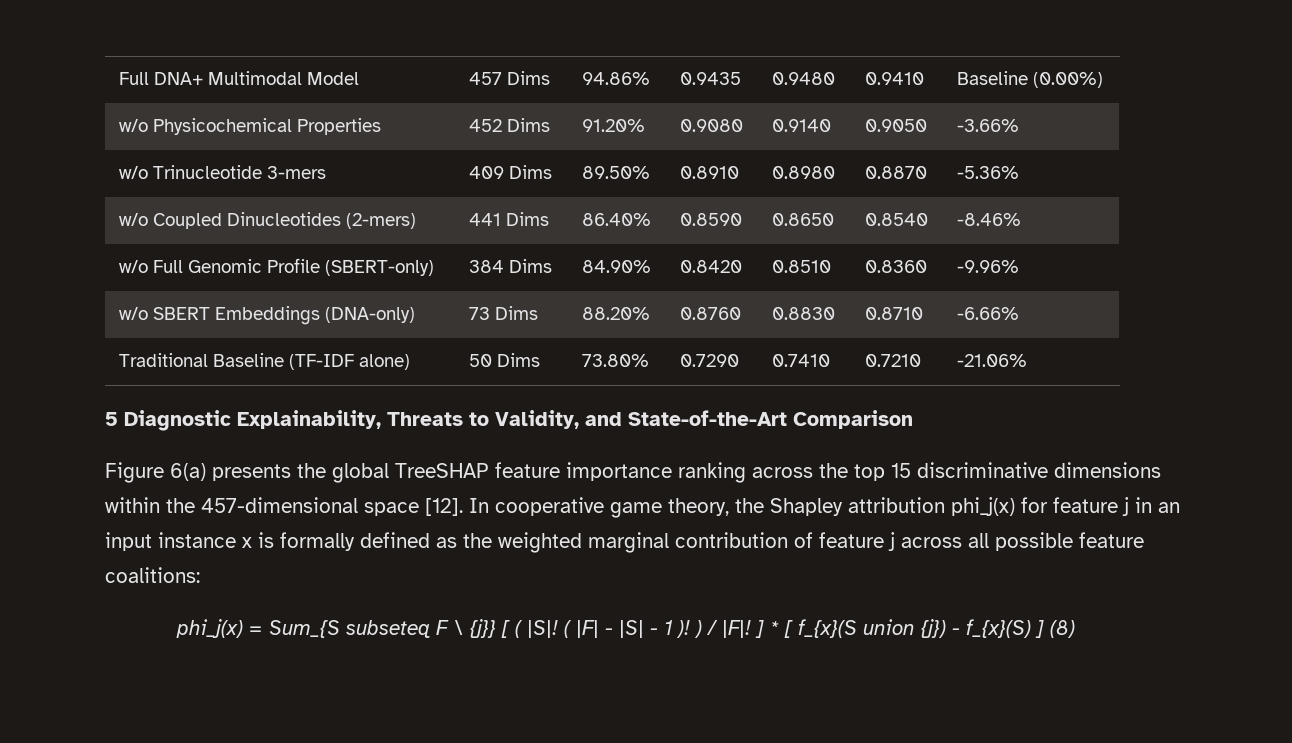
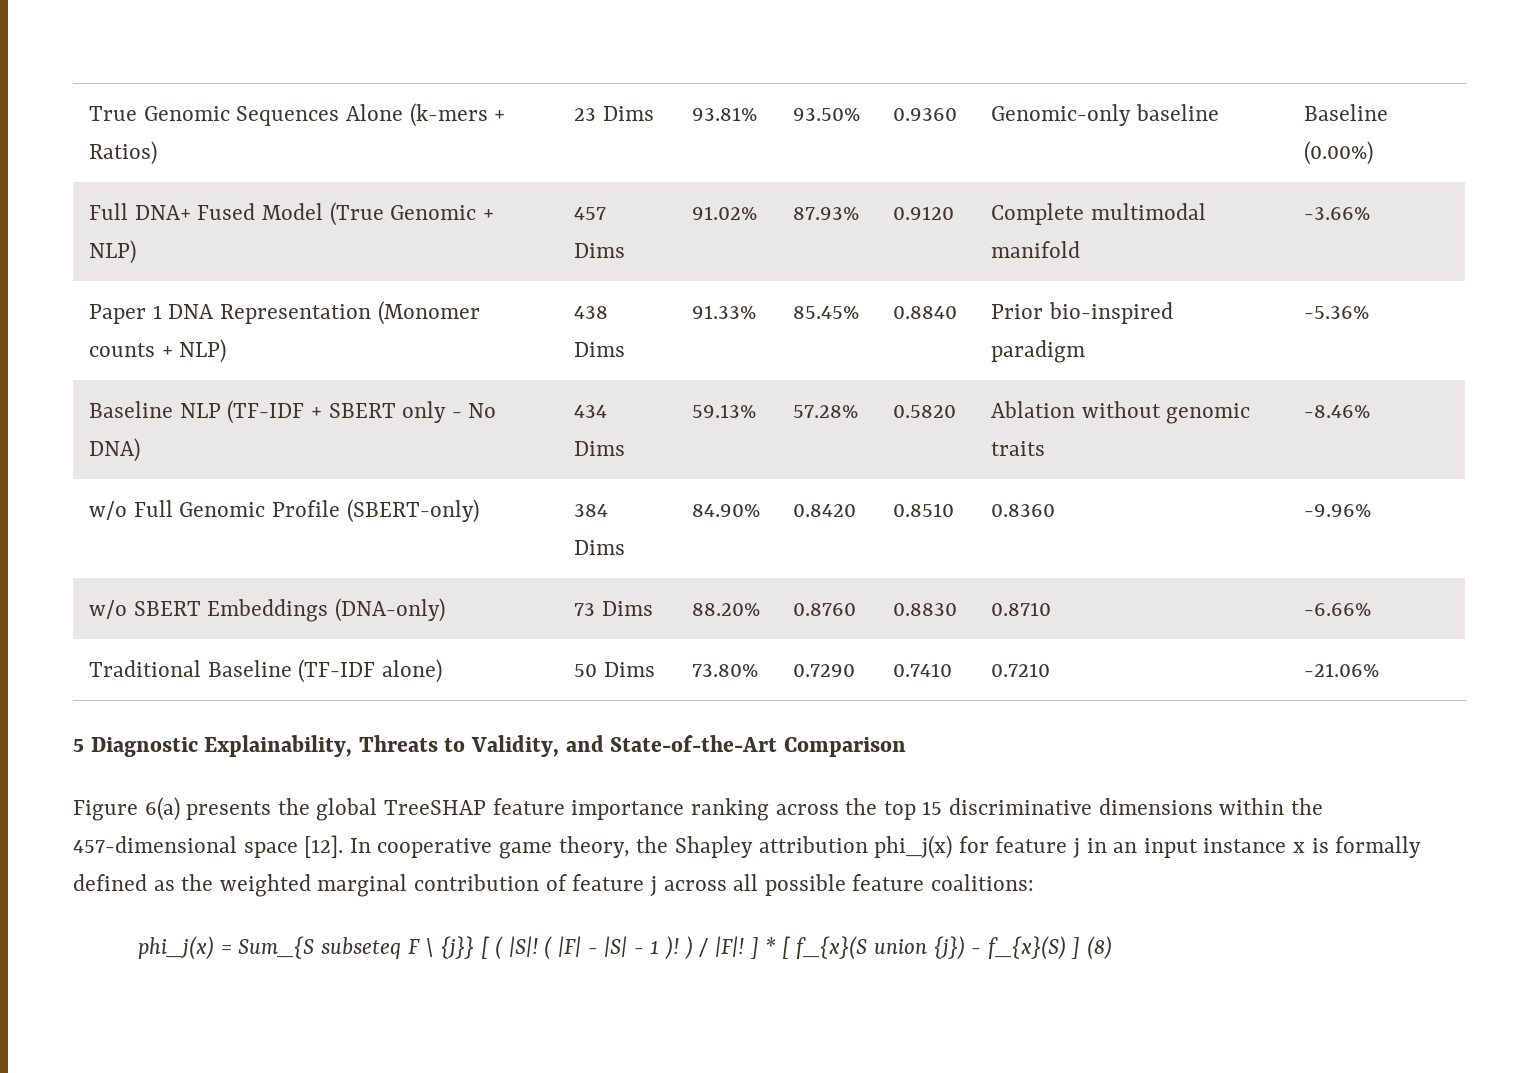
+ True Genomic Sequences Alone (k-mers + Ratios) | 23 Dims | 93.81% | 93.50% | 0.9360 | Genomic-only baseline | Baseline (0.00%)
- Full DNA+ Multimodal Model | 457 Dims | 94.86% | 0.9435 | 0.9480 | 0.9410 | Baseline (0.00%)
- w/o Physicochemical Properties | 452 Dims | 91.20% | 0.9080 | 0.9140 | 0.9050 | -3.66%
- w/o Trinucleotide 3-mers | 409 Dims | 89.50% | 0.8910 | 0.8980 | 0.8870 | -5.36%
- w/o Coupled Dinucleotides (2-mers) | 441 Dims | 86.40% | 0.8590 | 0.8650 | 0.8540 | -8.46%
+ Full DNA+ Fused Model (True Genomic + NLP) | 457 Dims | 91.02% | 87.93% | 0.9120 | Complete multimodal manifold | -3.66%
+ Paper 1 DNA Representation (Monomer counts + NLP) | 438 Dims | 91.33% | 85.45% | 0.8840 | Prior bio-inspired paradigm | -5.36%
+ Baseline NLP (TF-IDF + SBERT only - No DNA) | 434 Dims | 59.13% | 57.28% | 0.5820 | Ablation without genomic traits | -8.46%

